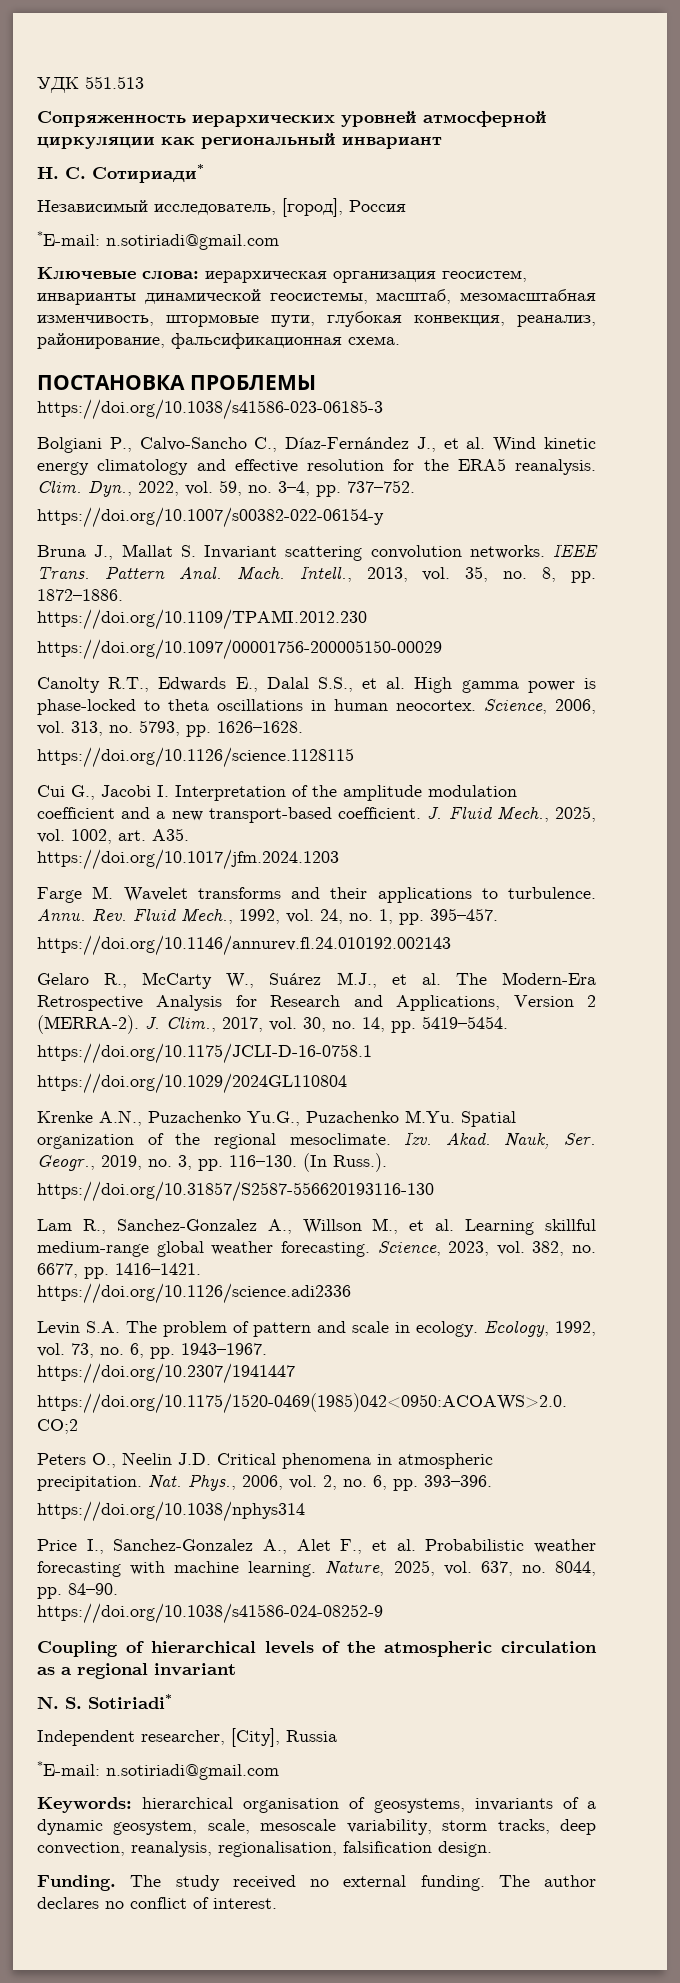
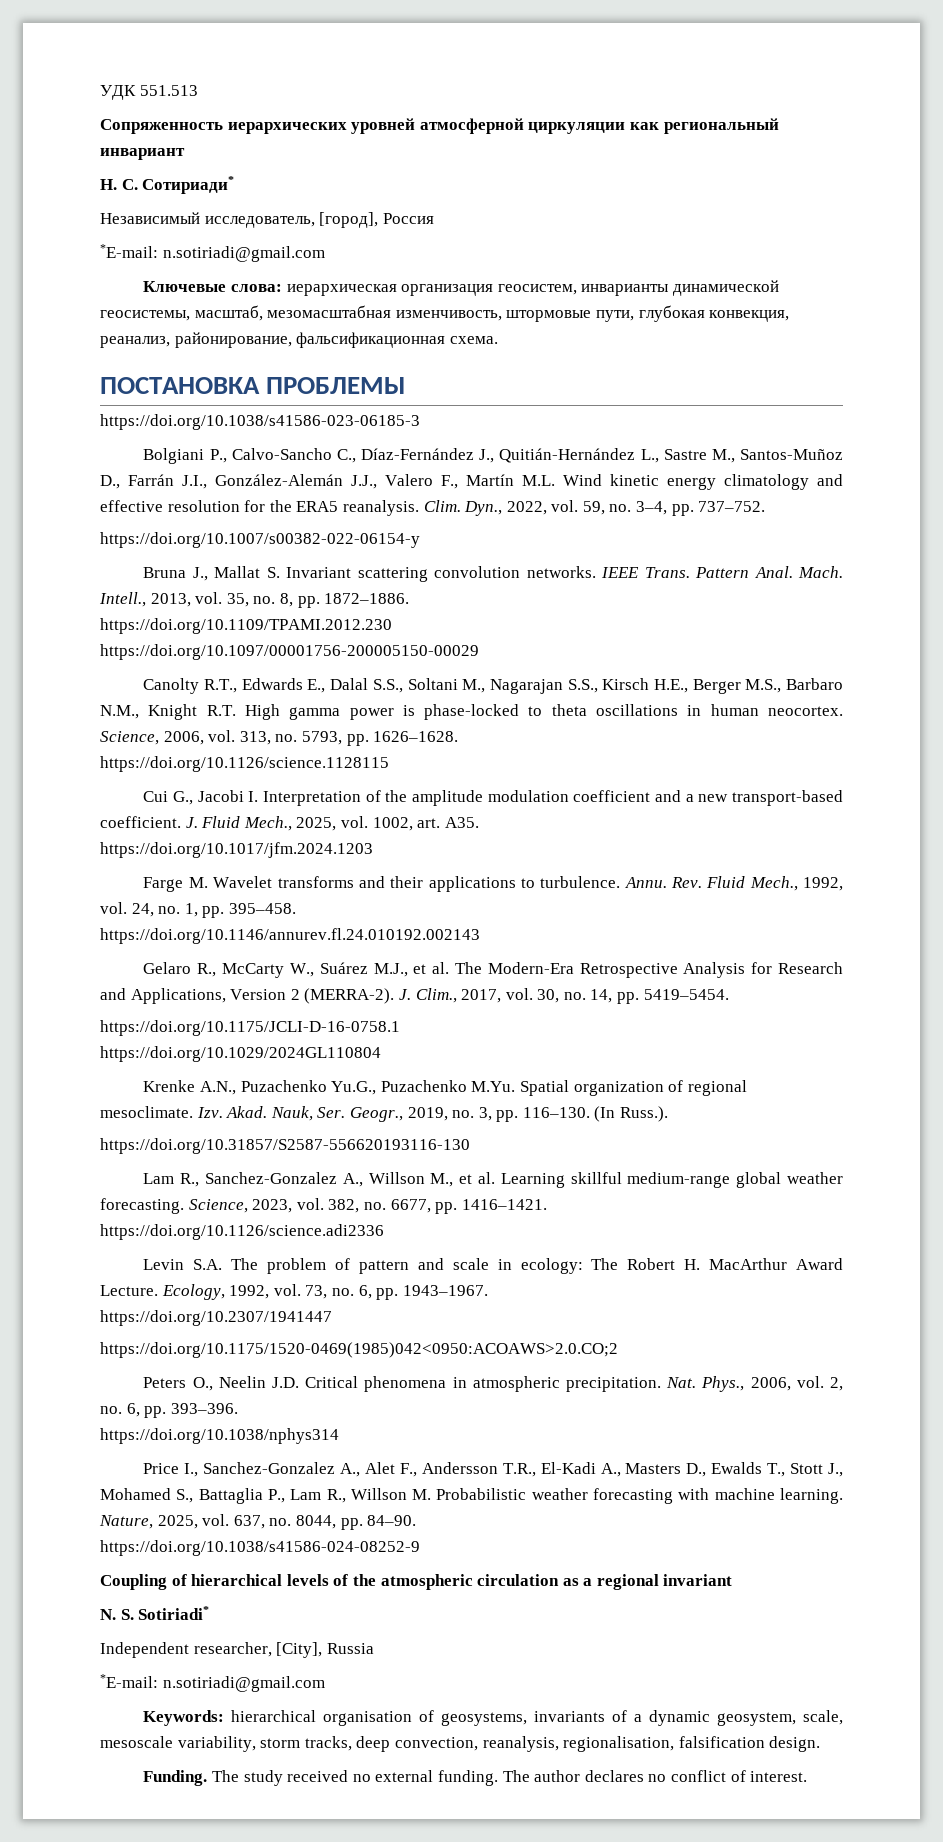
- Bolgiani P., Calvo-Sancho C., Díaz-Fernández J., et al. Wind kinetic energy climatology and effective resolution for the ERA5 reanalysis.
+ Bolgiani P., Calvo-Sancho C., Díaz-Fernández J., Quitián-Hernández L., Sastre M., Santos-Muñoz D., Farrán J.I., González-Alemán J.J., Valero F., Martín M.L. Wind kinetic energy climatology and effective resolution for the ERA5 reanalysis.
- Canolty R.T., Edwards E., Dalal S.S., et al. High gamma power is phase-locked to theta oscillations in human neocortex.
+ Canolty R.T., Edwards E., Dalal S.S., Soltani M., Nagarajan S.S., Kirsch H.E., Berger M.S., Barbaro N.M., Knight R.T. High gamma power is phase-locked to theta oscillations in human neocortex.
- Rev. Fluid Mech., 1992, vol. 24, no. 1, pp. 395–457.
+ Rev. Fluid Mech., 1992, vol. 24, no. 1, pp. 395–458.
- Krenke A.N., Puzachenko Yu.G., Puzachenko M.Yu. Spatial organization of the regional mesoclimate.
+ Krenke A.N., Puzachenko Yu.G., Puzachenko M.Yu. Spatial organization of regional mesoclimate.
- Levin S.A. The problem of pattern and scale in ecology.
+ Levin S.A. The problem of pattern and scale in ecology: The Robert H. MacArthur Award Lecture.
- Price I., Sanchez-Gonzalez A., Alet F., et al. Probabilistic weather forecasting with machine learning.
+ Price I., Sanchez-Gonzalez A., Alet F., Andersson T.R., El-Kadi A., Masters D., Ewalds T., Stott J., Mohamed S., Battaglia P., Lam R., Willson M. Probabilistic weather forecasting with machine learning.

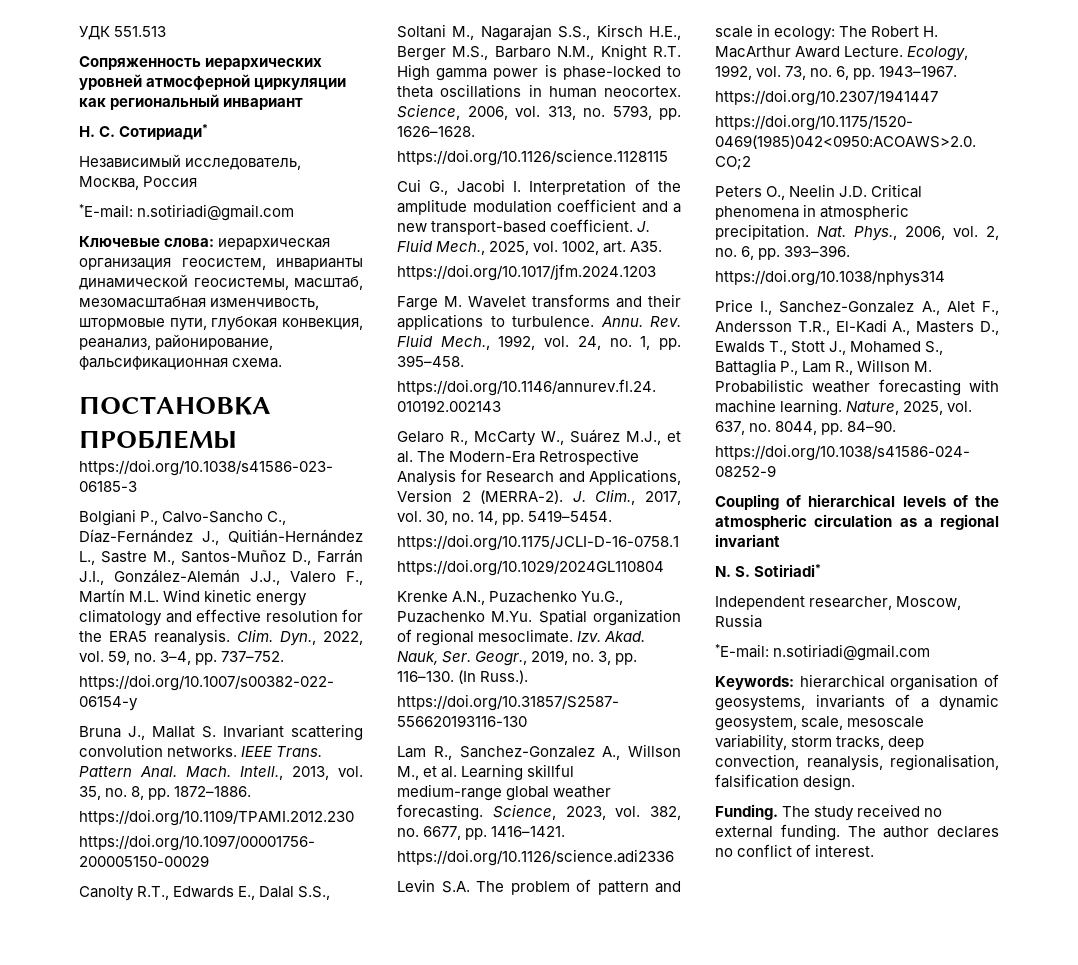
- Независимый исследователь, [город], Россия
+ Независимый исследователь, Москва, Россия
- Independent researcher, [City], Russia
+ Independent researcher, Moscow, Russia

